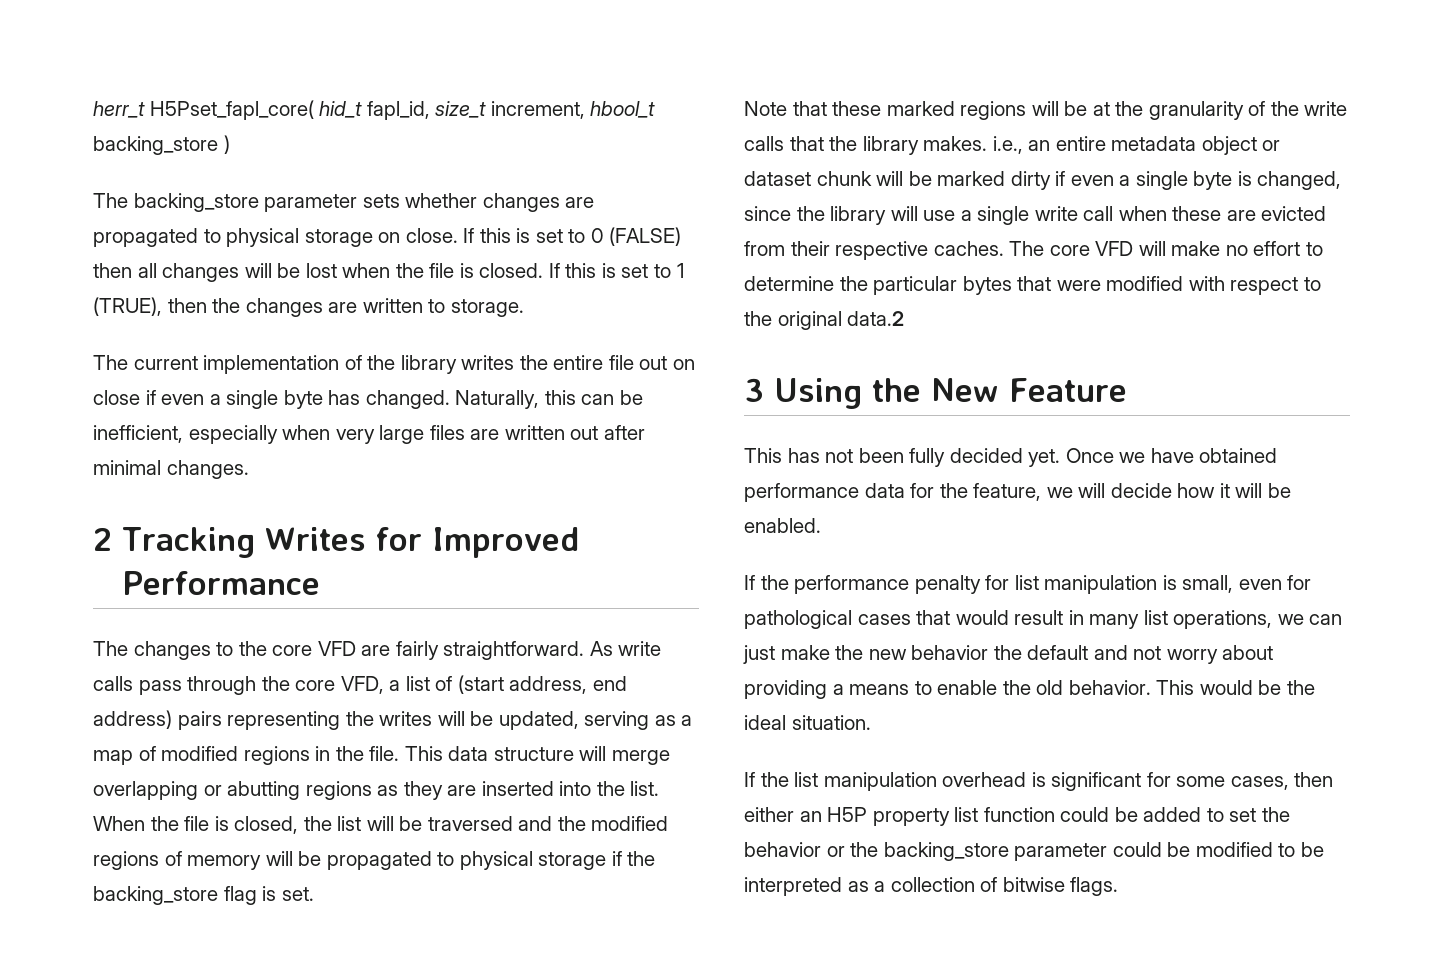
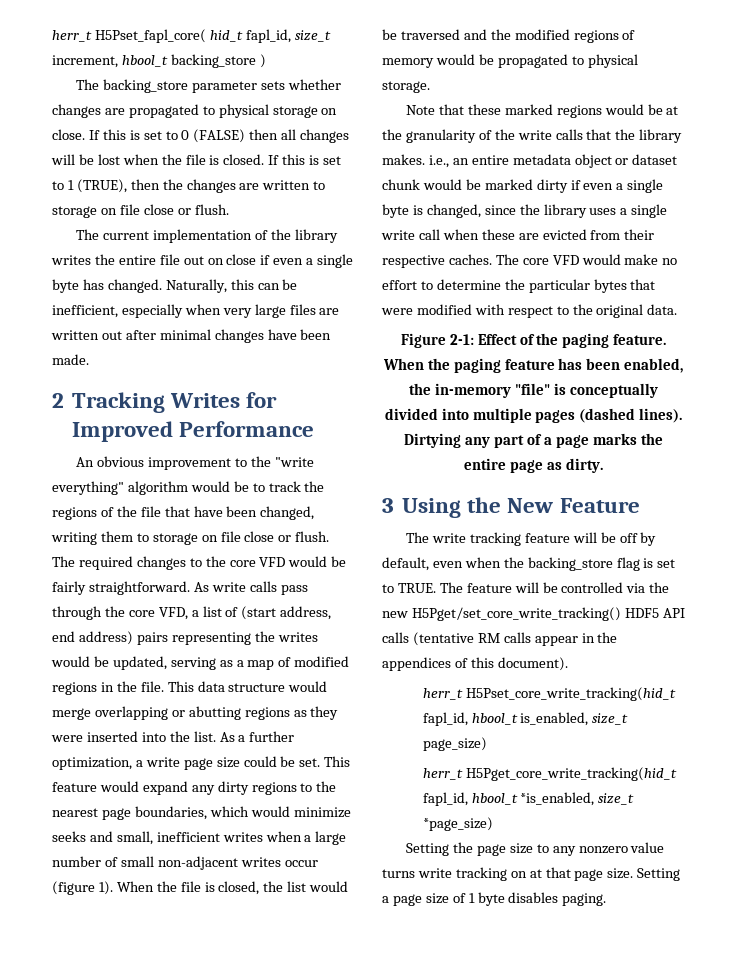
- If this is set to 1 (TRUE), then the changes are written to storage.
+ If this is set to 1 (TRUE), then the changes are written to storage on file close or flush.
- Naturally, this can be inefficient, especially when very large files are written out after minimal changes.
+ Naturally, this can be inefficient, especially when very large files are written out after minimal changes have been made.
- The changes to the core VFD are fairly straightforward.
+ An obvious improvement to the "write everything" algorithm would be to track the regions of the file that have been changed, writing them to storage on file close or flush. The required changes to the core VFD would be fairly straightforward.
- As write calls pass through the core VFD, a list of (start address, end address) pairs representing the writes will be updated, serving as a map of modified regions in the file.
+ As write calls pass through the core VFD, a list of (start address, end address) pairs representing the writes would be updated, serving as a map of modified regions in the file.
- This data structure will merge overlapping or abutting regions as they are inserted into the list.
+ This data structure would merge overlapping or abutting regions as they were inserted into the list.
+ As a further optimization, a write page size could be set. This feature would expand any dirty regions to the nearest page boundaries, which would minimize seeks and small, inefficient writes when a large number of small non-adjacent writes occur (figure 1).
- When the file is closed, the list will be traversed and the modified regions of memory will be propagated to physical storage if the backing_store flag is set.
+ When the file is closed, the list would be traversed and the modified regions of memory would be propagated to physical storage.
- Note that these marked regions will be at the granularity of the write calls that the library makes. i.e., an entire metadata object or dataset chunk will be marked dirty if even a single byte is changed, since the library will use a single write call when these are evicted from their respective caches.
+ Note that these marked regions would be at the granularity of the write calls that the library makes. i.e., an entire metadata object or dataset chunk would be marked dirty if even a single byte is changed, since the library uses a single write call when these are evicted from their respective caches.
- The core VFD will make no effort to determine the particular bytes that were modified with respect to the original data.2
+ The core VFD would make no effort to determine the particular bytes that were modified with respect to the original data.
+ Figure 2-1: Effect of the paging feature. When the paging feature has been enabled, the in-memory "file" is conceptually divided into multiple pages (dashed lines). Dirtying any part of a page marks the entire page as dirty.
- This has not been fully decided yet. Once we have obtained performance data for the feature, we will decide how it will be enabled.
- If the performance penalty for list manipulation is small, even for pathological cases that would result in many list operations, we can just make the new behavior the default and not worry about providing a means to enable the old behavior. This would be the ideal situation.
- If the list manipulation overhead is significant for some cases, then either an H5P property list function could be added to set the behavior or the backing_store parameter could be modified to be interpreted as a collection of bitwise flags.
+ The write tracking feature will be off by default, even when the backing_store flag is set to TRUE. The feature will be controlled via the new H5Pget/set_core_write_tracking() HDF5 API calls (tentative RM calls appear in the appendices of this document).
+ herr_t H5Pset_core_write_tracking(hid_t fapl_id, hbool_t is_enabled, size_t page_size)
+ herr_t H5Pget_core_write_tracking(hid_t fapl_id, hbool_t *is_enabled, size_t *page_size)
+ Setting the page size to any nonzero value turns write tracking on at that page size. Setting a page size of 1 byte disables paging.

